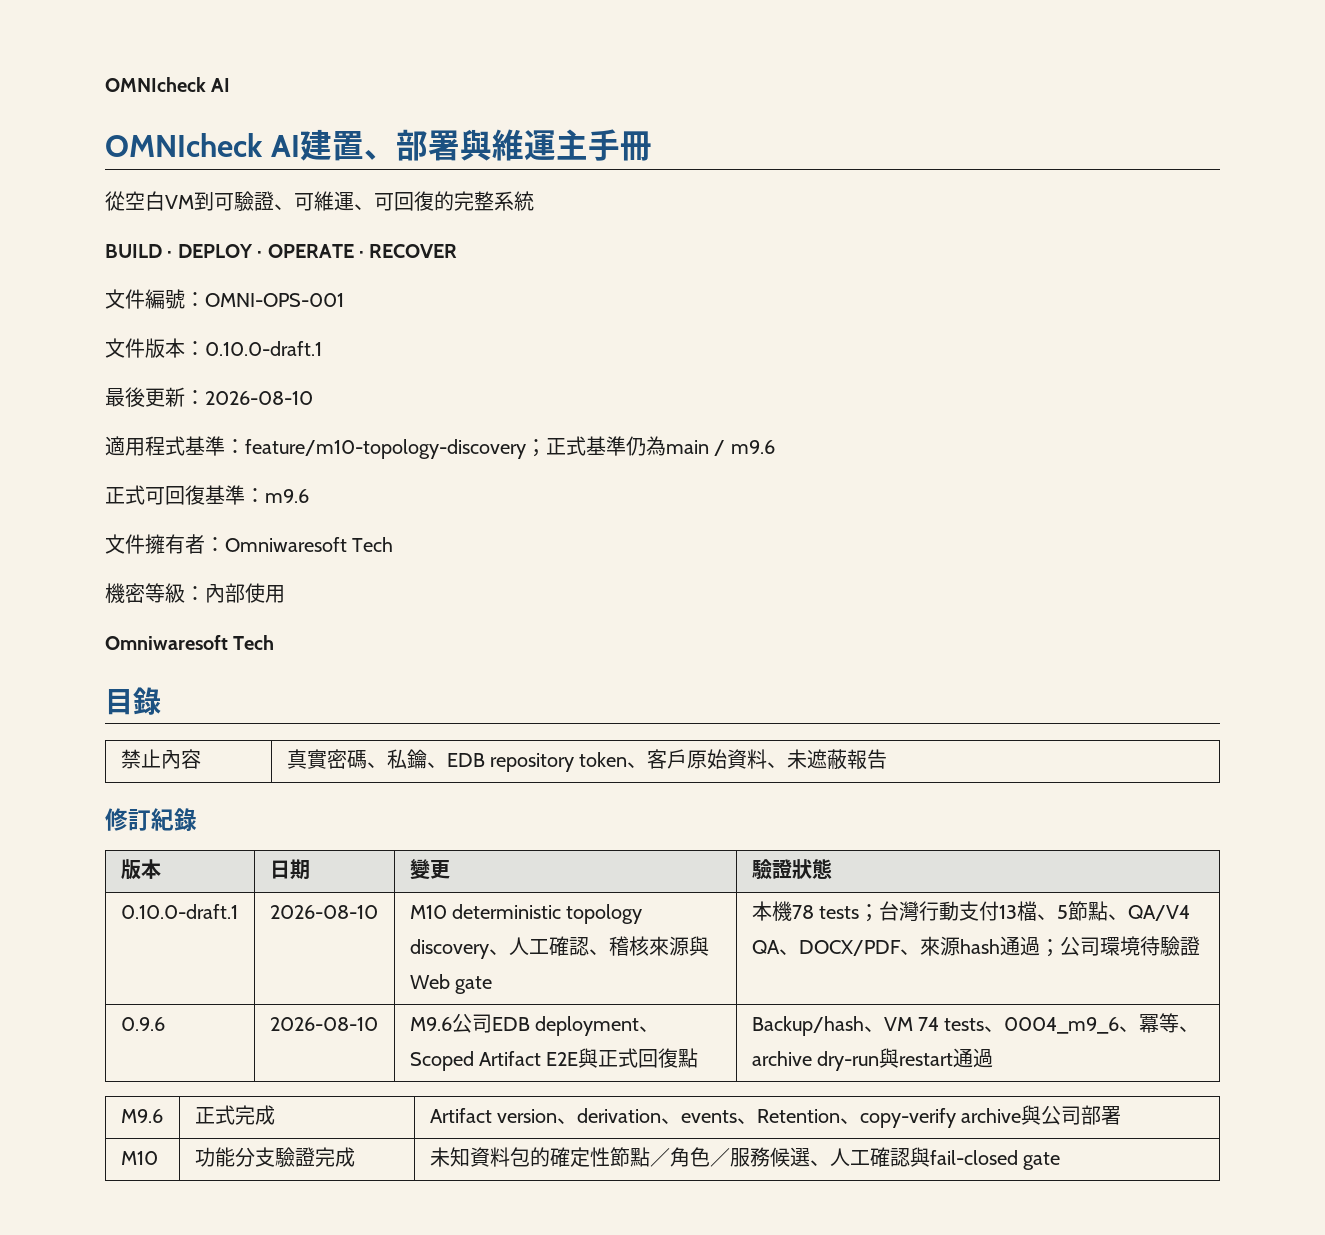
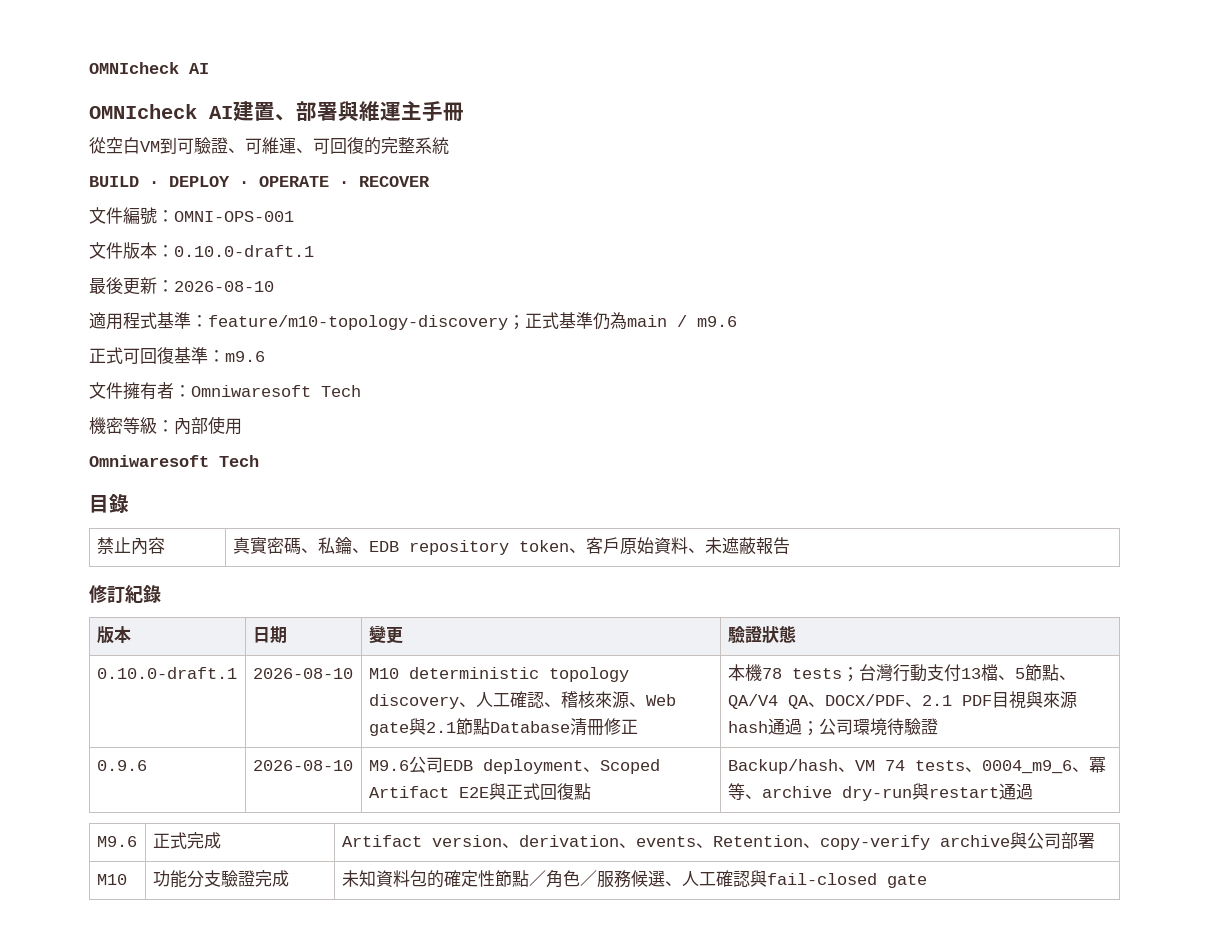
- M10 deterministic topology discovery、人工確認、稽核來源與Web gate
+ M10 deterministic topology discovery、人工確認、稽核來源、Web gate與2.1節點Database清冊修正
- 本機78 tests；台灣行動支付13檔、5節點、QA/V4 QA、DOCX/PDF、來源hash通過；公司環境待驗證
+ 本機78 tests；台灣行動支付13檔、5節點、QA/V4 QA、DOCX/PDF、2.1 PDF目視與來源hash通過；公司環境待驗證

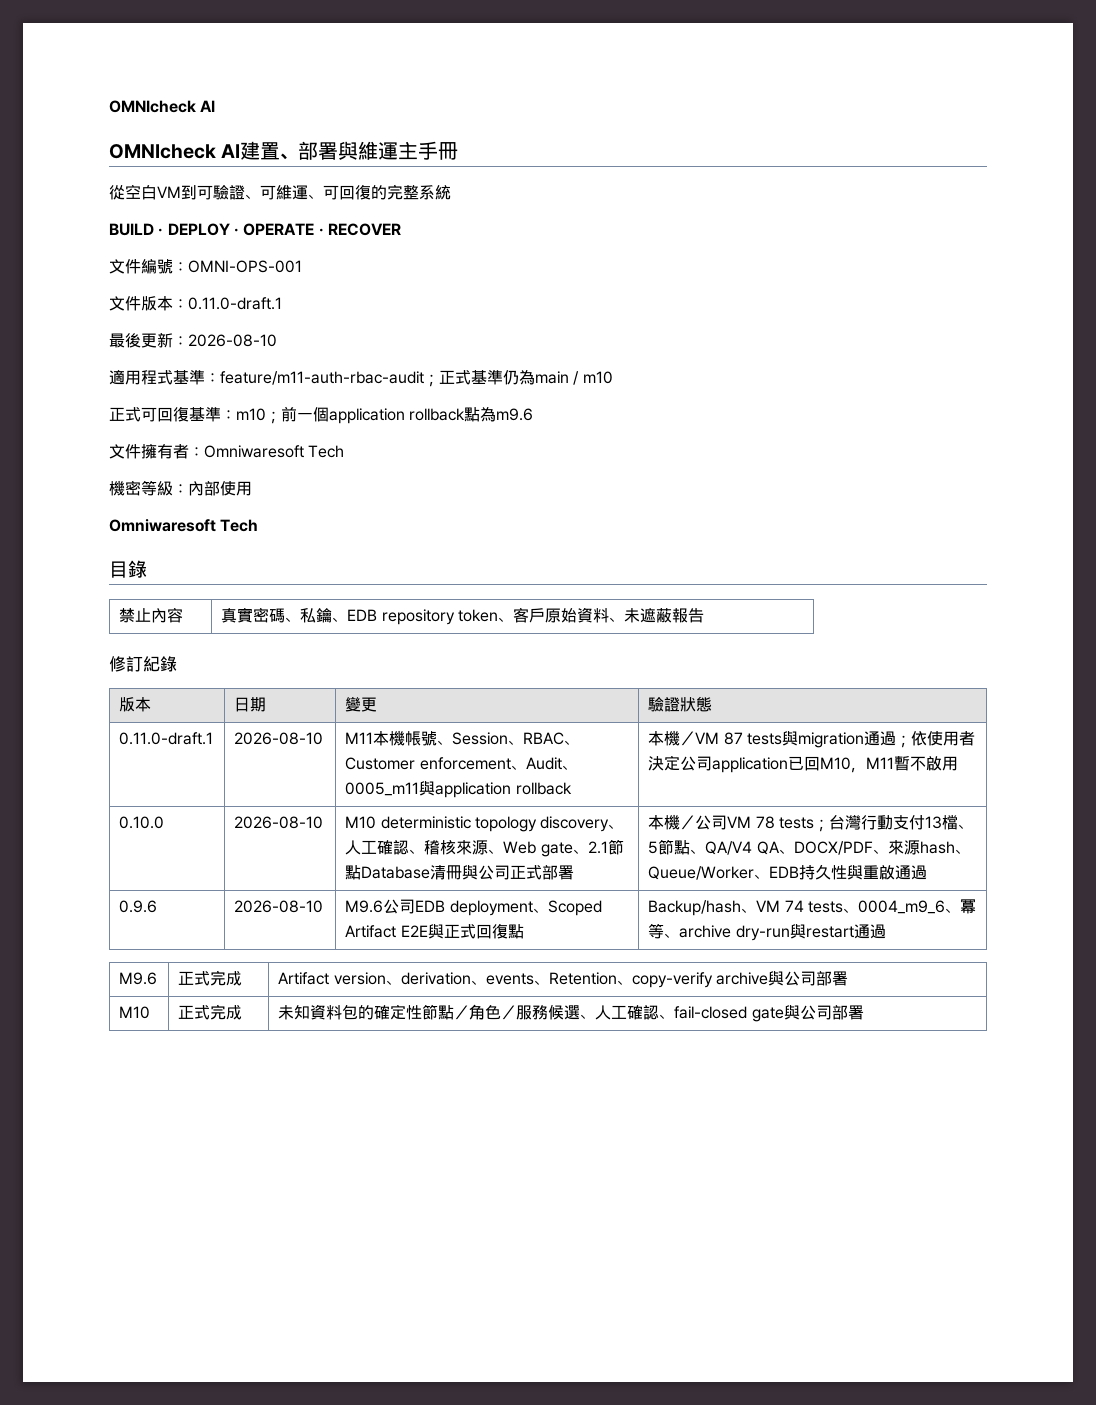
- 文件版本：0.10.0-draft.1
+ 文件版本：0.11.0-draft.1
- 適用程式基準：feature/m10-topology-discovery；正式基準仍為main / m9.6
+ 適用程式基準：feature/m11-auth-rbac-audit；正式基準仍為main / m10
- 正式可回復基準：m9.6
+ 正式可回復基準：m10；前一個application rollback點為m9.6
  版本 | 日期 | 變更 | 驗證狀態
- 0.10.0-draft.1
+ 0.11.0-draft.1 | 2026-08-10 | M11本機帳號、Session、RBAC、Customer enforcement、Audit、0005_m11與application rollback | 本機／VM 87 tests與migration通過；依使用者決定公司application已回M10，M11暫不啟用
+ 0.10.0
- M10 deterministic topology discovery、人工確認、稽核來源、Web gate與2.1節點Database清冊修正 | 本機78 tests；台灣行動支付13檔、5節點、QA/V4 QA、DOCX/PDF、2.1 PDF目視與來源hash通過；公司環境待驗證
+ M10 deterministic topology discovery、人工確認、稽核來源、Web gate、2.1節點Database清冊與公司正式部署 | 本機／公司VM 78 tests；台灣行動支付13檔、5節點、QA/V4 QA、DOCX/PDF、來源hash、Queue/Worker、EDB持久性與重啟通過
- M10 | 功能分支驗證完成 | 未知資料包的確定性節點／角色／服務候選、人工確認與fail-closed gate
+ M10 | 正式完成 | 未知資料包的確定性節點／角色／服務候選、人工確認、fail-closed gate與公司部署

